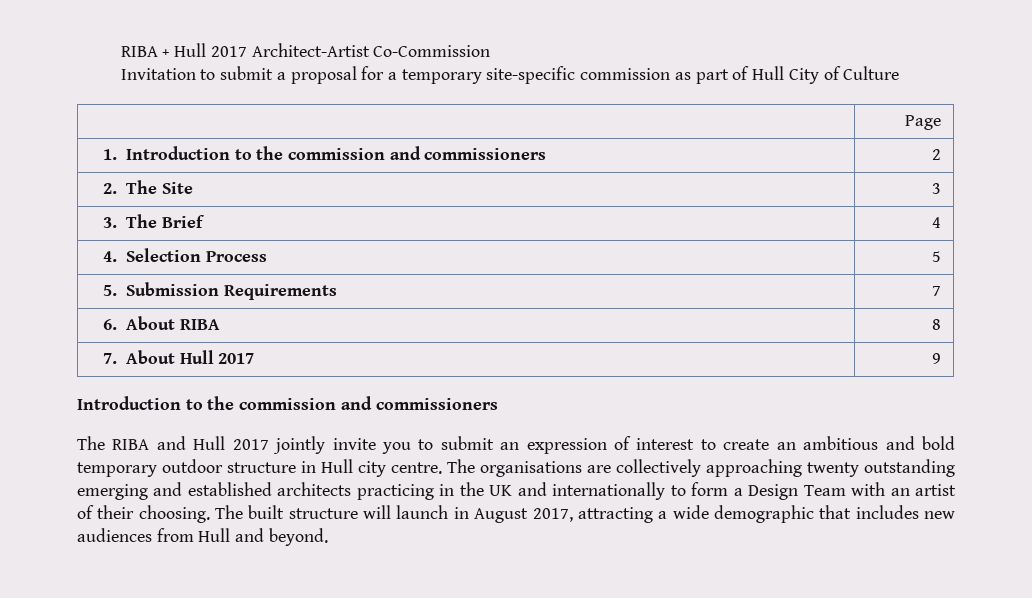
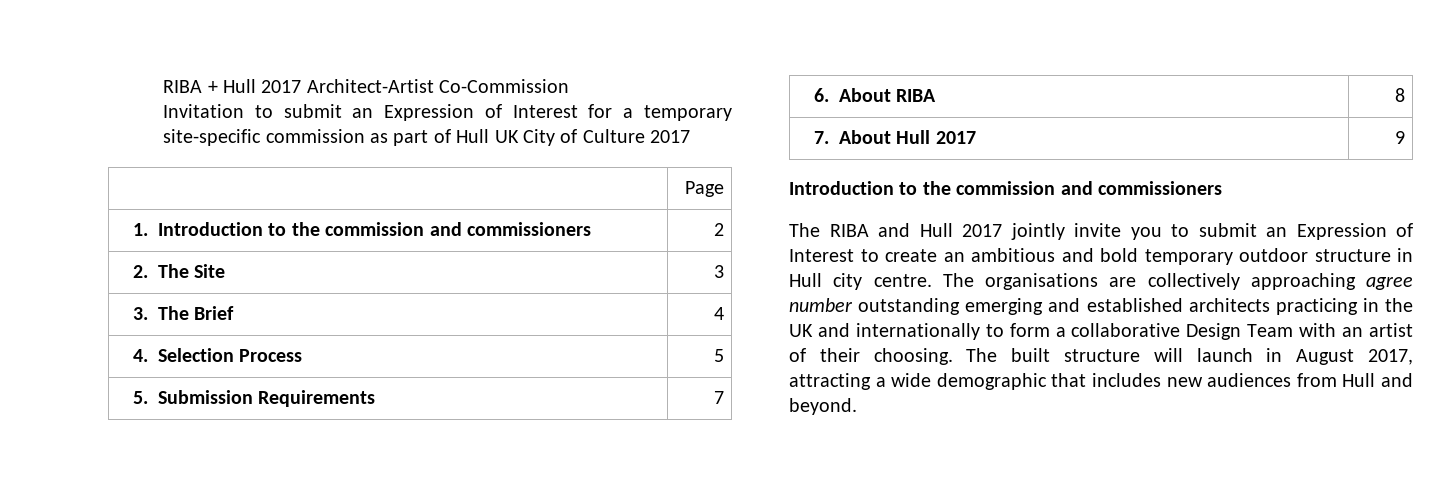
- Invitation to submit a proposal for a temporary site-specific commission as part of Hull City of Culture
+ Invitation to submit an Expression of Interest for a temporary site-specific commission as part of Hull UK City of Culture 2017
- The RIBA and Hull 2017 jointly invite you to submit an expression of interest to create an ambitious and bold temporary outdoor structure in Hull city centre.
+ The RIBA and Hull 2017 jointly invite you to submit an Expression of Interest to create an ambitious and bold temporary outdoor structure in Hull city centre.
- The organisations are collectively approaching twenty outstanding emerging and established architects practicing in the UK and internationally to form a Design Team with an artist of their choosing.
+ The organisations are collectively approaching agree number outstanding emerging and established architects practicing in the UK and internationally to form a collaborative Design Team with an artist of their choosing.

